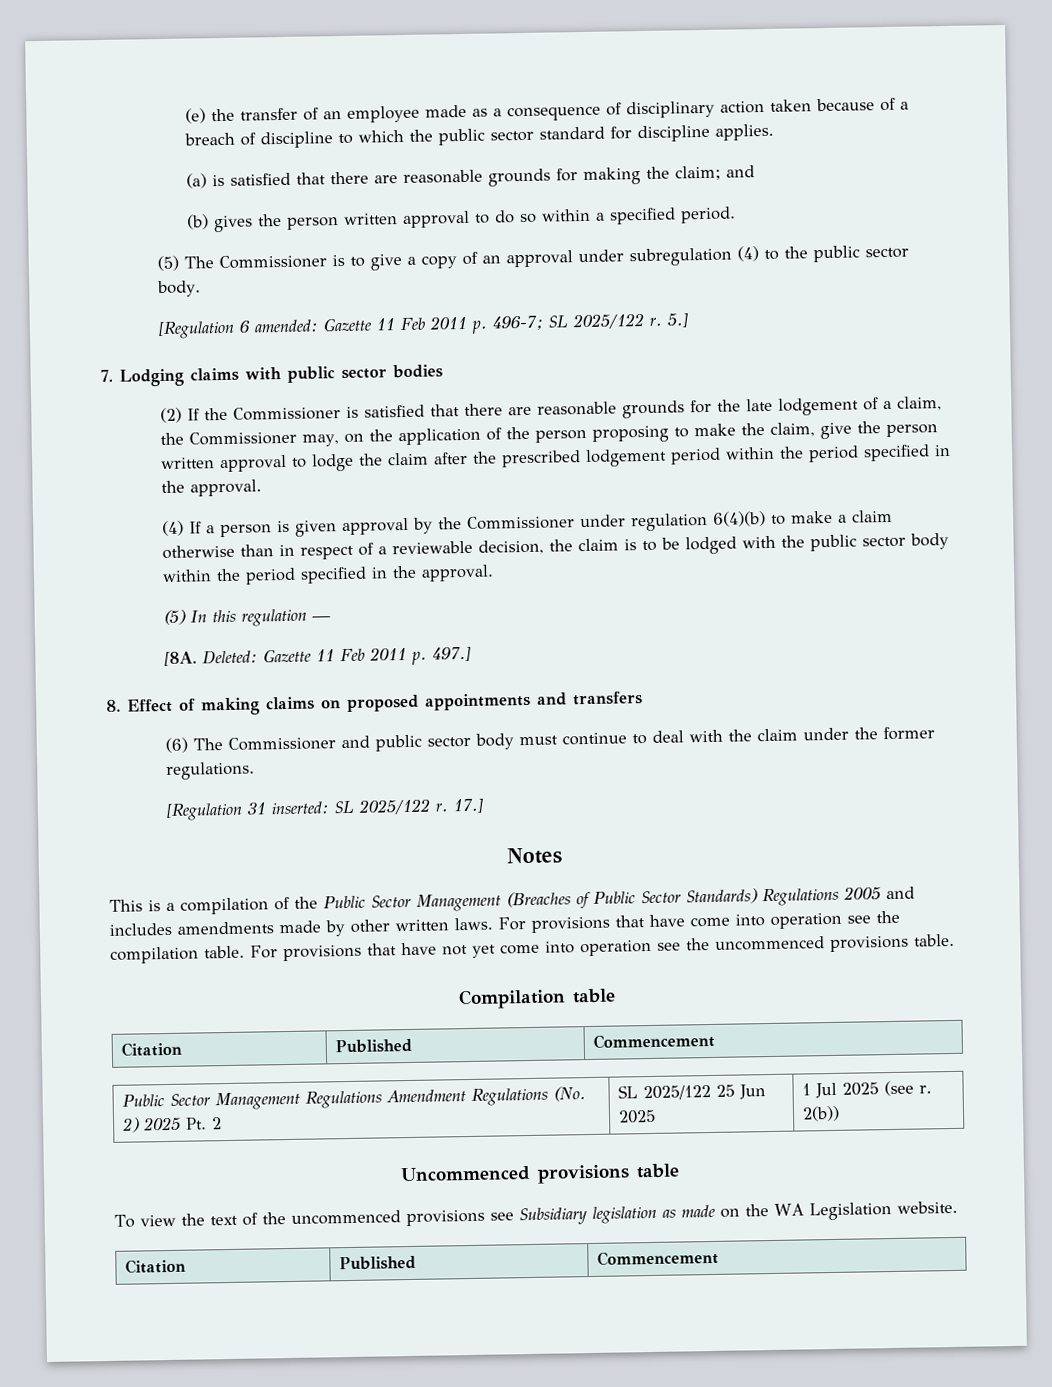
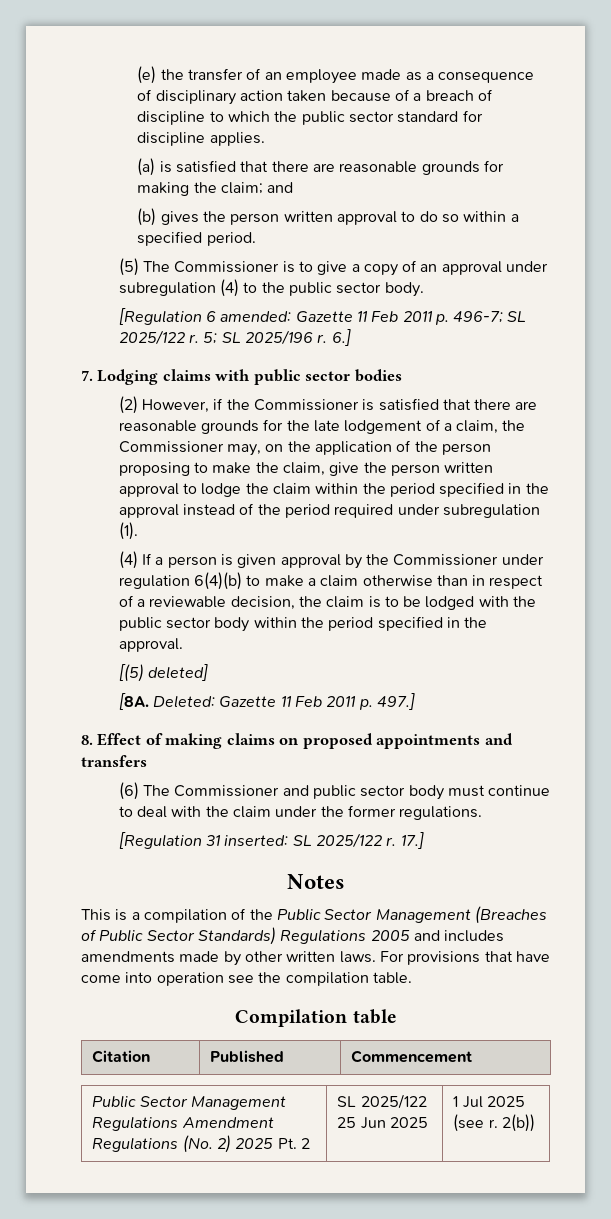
- 5.]
+ 5; SL 2025/196 r. 6.]
- (2) If the Commissioner is satisfied that there are reasonable grounds for the late lodgement of a claim, the Commissioner may, on the application of the person proposing to make the claim, give the person written approval to lodge the claim after the prescribed lodgement period within the period specified in the approval.
+ (2) However, if the Commissioner is satisfied that there are reasonable grounds for the late lodgement of a claim, the Commissioner may, on the application of the person proposing to make the claim, give the person written approval to lodge the claim within the period specified in the approval instead of the period required under subregulation (1).
- (5) In this regulation —
+ [(5) deleted]
- For provisions that have not yet come into operation see the uncommenced provisions table.
- Uncommenced provisions table
- To view the text of the uncommenced provisions see Subsidiary legislation as made on the WA Legislation website.
- Citation | Published | Commencement

